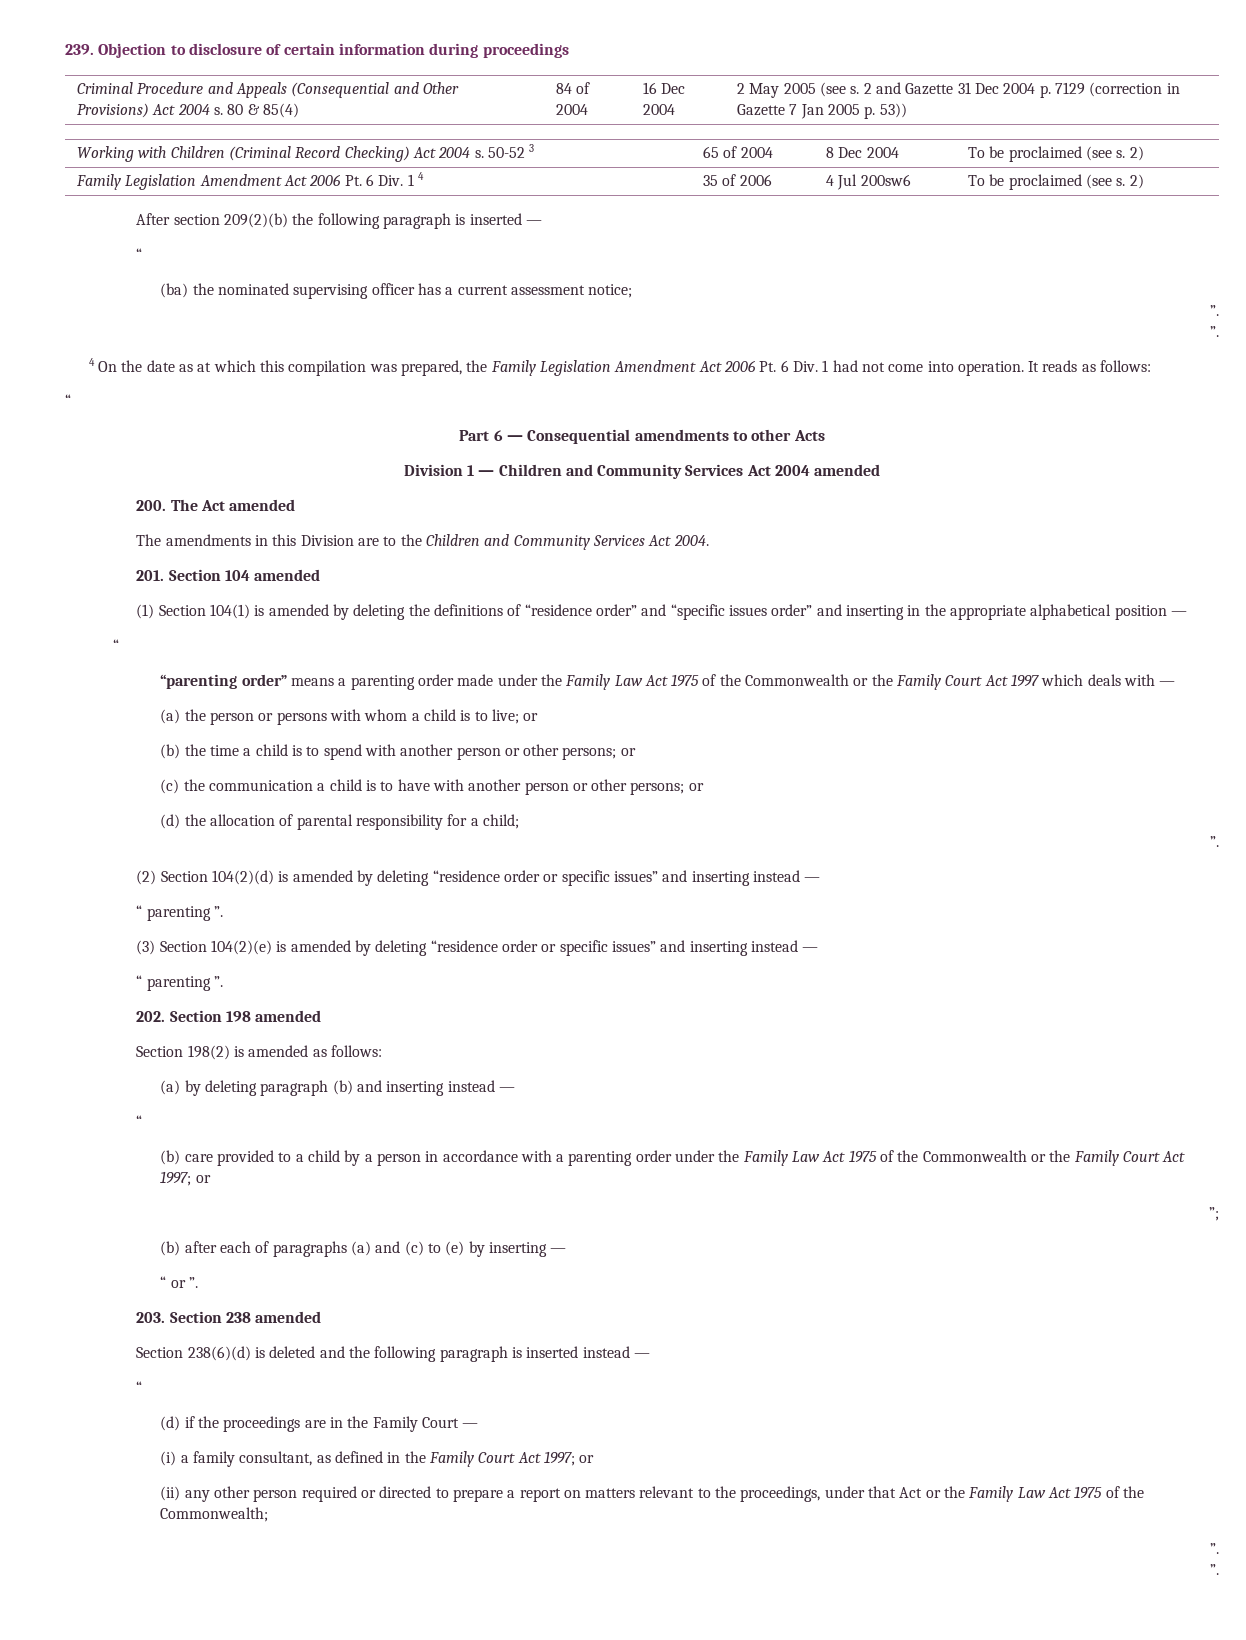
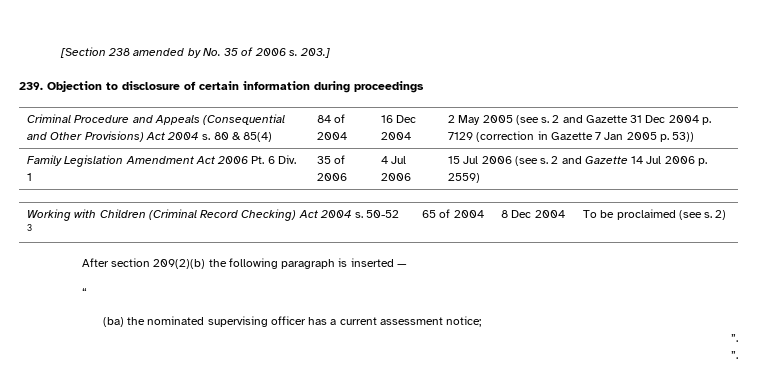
+ [Section 238 amended by No. 35 of 2006 s. 203.]
+ Family Legislation Amendment Act 2006 Pt. 6 Div. 1 | 35 of 2006 | 4 Jul 2006 | 15 Jul 2006 (see s. 2 and Gazette 14 Jul 2006 p. 2559)
- Family Legislation Amendment Act 2006 Pt. 6 Div. 1 4 | 35 of 2006 | 4 Jul 200sw6 | To be proclaimed (see s. 2)
- 4 On the date as at which this compilation was prepared, the Family Legislation Amendment Act 2006 Pt. 6 Div. 1 had not come into operation. It reads as follows:
- “
- Part 6 — Consequential amendments to other Acts
- Division 1 — Children and Community Services Act 2004 amended
- 200. The Act amended
- The amendments in this Division are to the Children and Community Services Act 2004.
- 201. Section 104 amended
- (1) Section 104(1) is amended by deleting the definitions of “residence order” and “specific issues order” and inserting in the appropriate alphabetical position —
- “
- “parenting order” means a parenting order made under the Family Law Act 1975 of the Commonwealth or the Family Court Act 1997 which deals with —
- (a) the person or persons with whom a child is to live; or
- (b) the time a child is to spend with another person or other persons; or
- (c) the communication a child is to have with another person or other persons; or
- (d) the allocation of parental responsibility for a child;
- ”.
- (2) Section 104(2)(d) is amended by deleting “residence order or specific issues” and inserting instead —
- “ parenting ”.
- (3) Section 104(2)(e) is amended by deleting “residence order or specific issues” and inserting instead —
- “ parenting ”.
- 202. Section 198 amended
- Section 198(2) is amended as follows:
- (a) by deleting paragraph (b) and inserting instead —
- “
- (b) care provided to a child by a person in accordance with a parenting order under the Family Law Act 1975 of the Commonwealth or the Family Court Act 1997; or
- ”;
- (b) after each of paragraphs (a) and (c) to (e) by inserting —
- “ or ”.
- 203. Section 238 amended
- Section 238(6)(d) is deleted and the following paragraph is inserted instead —
- “
- (d) if the proceedings are in the Family Court —
- (i) a family consultant, as defined in the Family Court Act 1997; or
- (ii) any other person required or directed to prepare a report on matters relevant to the proceedings, under that Act or the Family Law Act 1975 of the Commonwealth;
- ”.
- ”.

